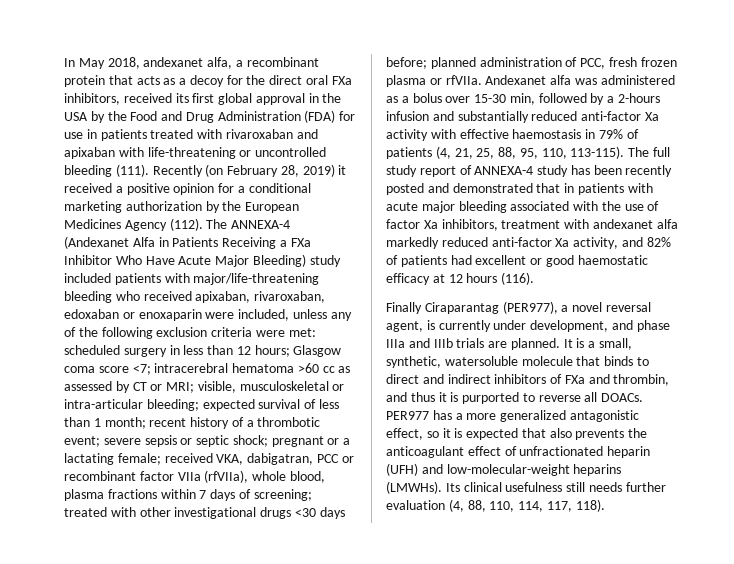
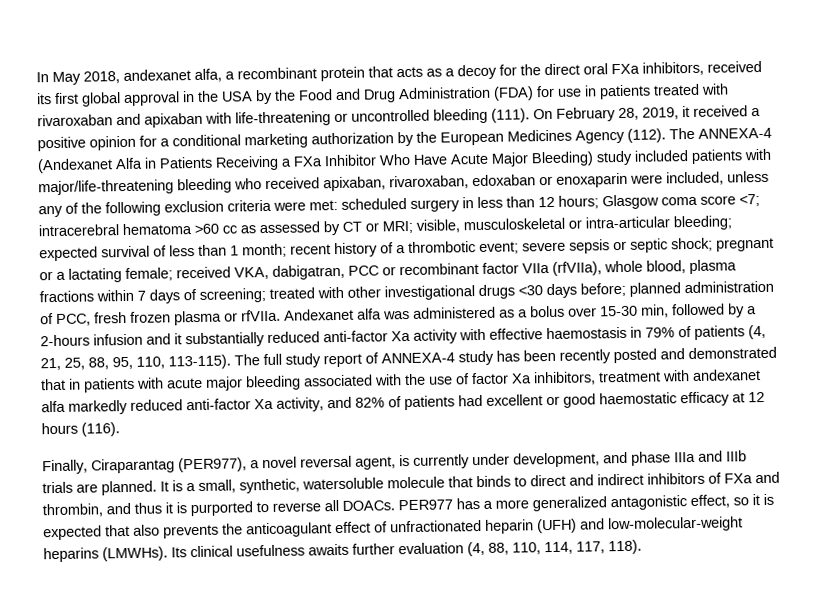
- Recently (on February 28, 2019) it received a positive opinion for a conditional marketing authorization by the European Medicines Agency (112).
+ On February 28, 2019, it received a positive opinion for a conditional marketing authorization by the European Medicines Agency (112).
- Andexanet alfa was administered as a bolus over 15-30 min, followed by a 2-hours infusion and substantially reduced anti-factor Xa activity with effective haemostasis in 79% of patients (4, 21, 25, 88, 95, 110, 113-115).
+ Andexanet alfa was administered as a bolus over 15-30 min, followed by a 2-hours infusion and it substantially reduced anti-factor Xa activity with effective haemostasis in 79% of patients (4, 21, 25, 88, 95, 110, 113-115).
- Finally Ciraparantag (PER977), a novel reversal agent, is currently under development, and phase IIIa and IIIb trials are planned.
+ Finally, Ciraparantag (PER977), a novel reversal agent, is currently under development, and phase IIIa and IIIb trials are planned.
- Its clinical usefulness still needs further evaluation (4, 88, 110, 114, 117, 118).
+ Its clinical usefulness awaits further evaluation (4, 88, 110, 114, 117, 118).

